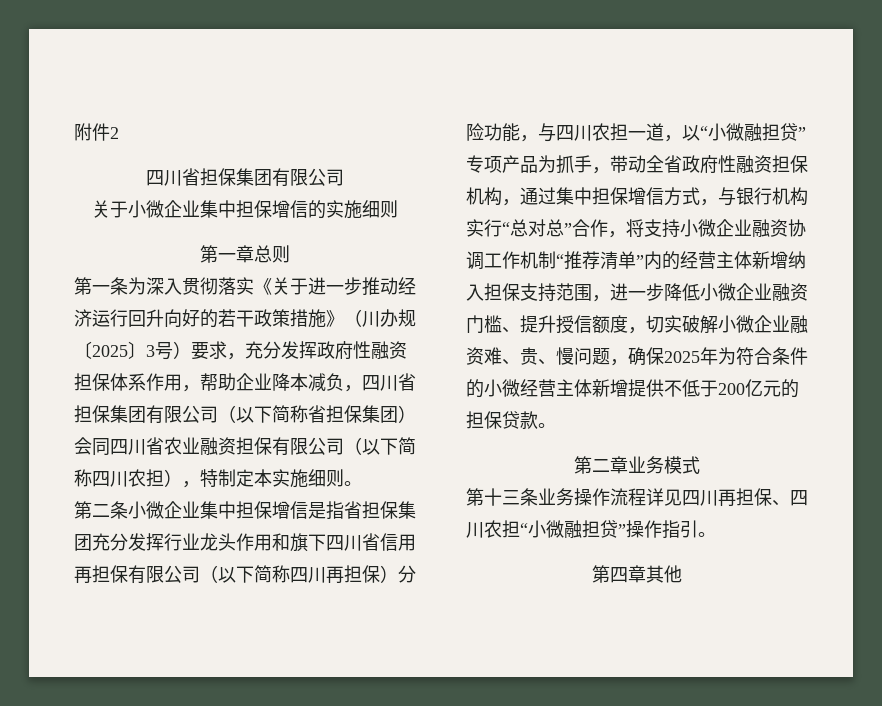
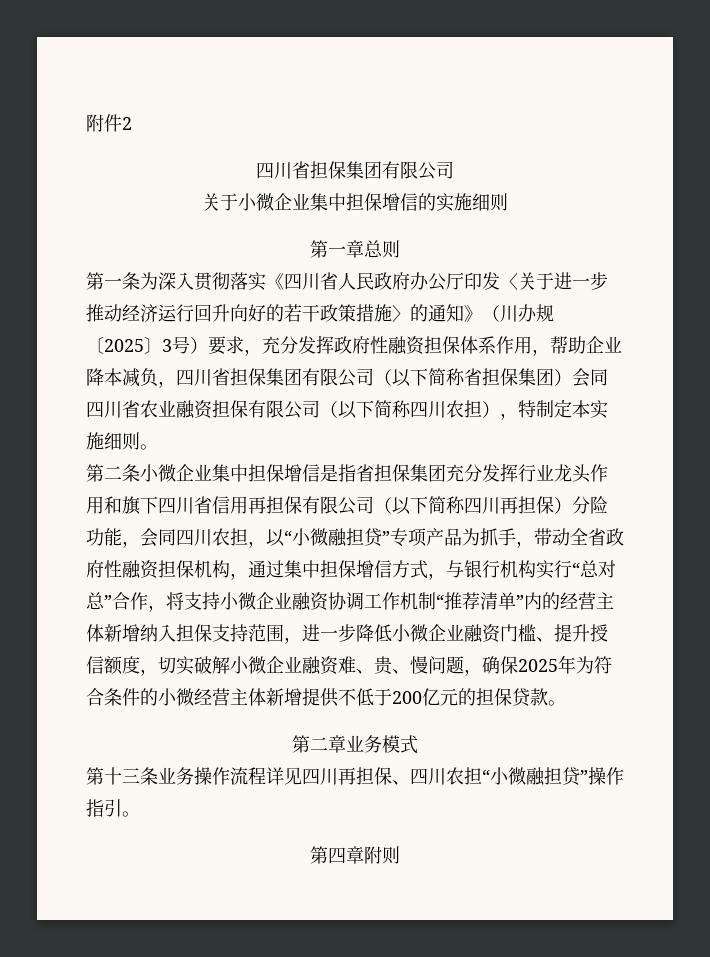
- 第一条为深入贯彻落实《关于进一步推动经济运行回升向好的若干政策措施》（川办规〔2025〕3号）要求，充分发挥政府性融资担保体系作用，帮助企业降本减负，四川省担保集团有限公司（以下简称省担保集团）会同四川省农业融资担保有限公司（以下简称四川农担），特制定本实施细则。
+ 第一条为深入贯彻落实《四川省人民政府办公厅印发〈关于进一步推动经济运行回升向好的若干政策措施〉的通知》（川办规〔2025〕3号）要求，充分发挥政府性融资担保体系作用，帮助企业降本减负，四川省担保集团有限公司（以下简称省担保集团）会同四川省农业融资担保有限公司（以下简称四川农担），特制定本实施细则。
- 第二条小微企业集中担保增信是指省担保集团充分发挥行业龙头作用和旗下四川省信用再担保有限公司（以下简称四川再担保）分险功能，与四川农担一道，以“小微融担贷”专项产品为抓手，带动全省政府性融资担保机构，通过集中担保增信方式，与银行机构实行“总对总”合作，将支持小微企业融资协调工作机制“推荐清单”内的经营主体新增纳入担保支持范围，进一步降低小微企业融资门槛、提升授信额度，切实破解小微企业融资难、贵、慢问题，确保2025年为符合条件的小微经营主体新增提供不低于200亿元的担保贷款。
+ 第二条小微企业集中担保增信是指省担保集团充分发挥行业龙头作用和旗下四川省信用再担保有限公司（以下简称四川再担保）分险功能，会同四川农担，以“小微融担贷”专项产品为抓手，带动全省政府性融资担保机构，通过集中担保增信方式，与银行机构实行“总对总”合作，将支持小微企业融资协调工作机制“推荐清单”内的经营主体新增纳入担保支持范围，进一步降低小微企业融资门槛、提升授信额度，切实破解小微企业融资难、贵、慢问题，确保2025年为符合条件的小微经营主体新增提供不低于200亿元的担保贷款。
- 第四章其他
+ 第四章附则

